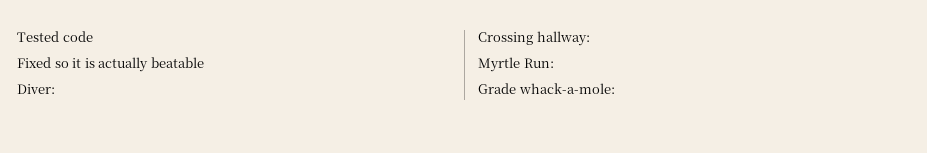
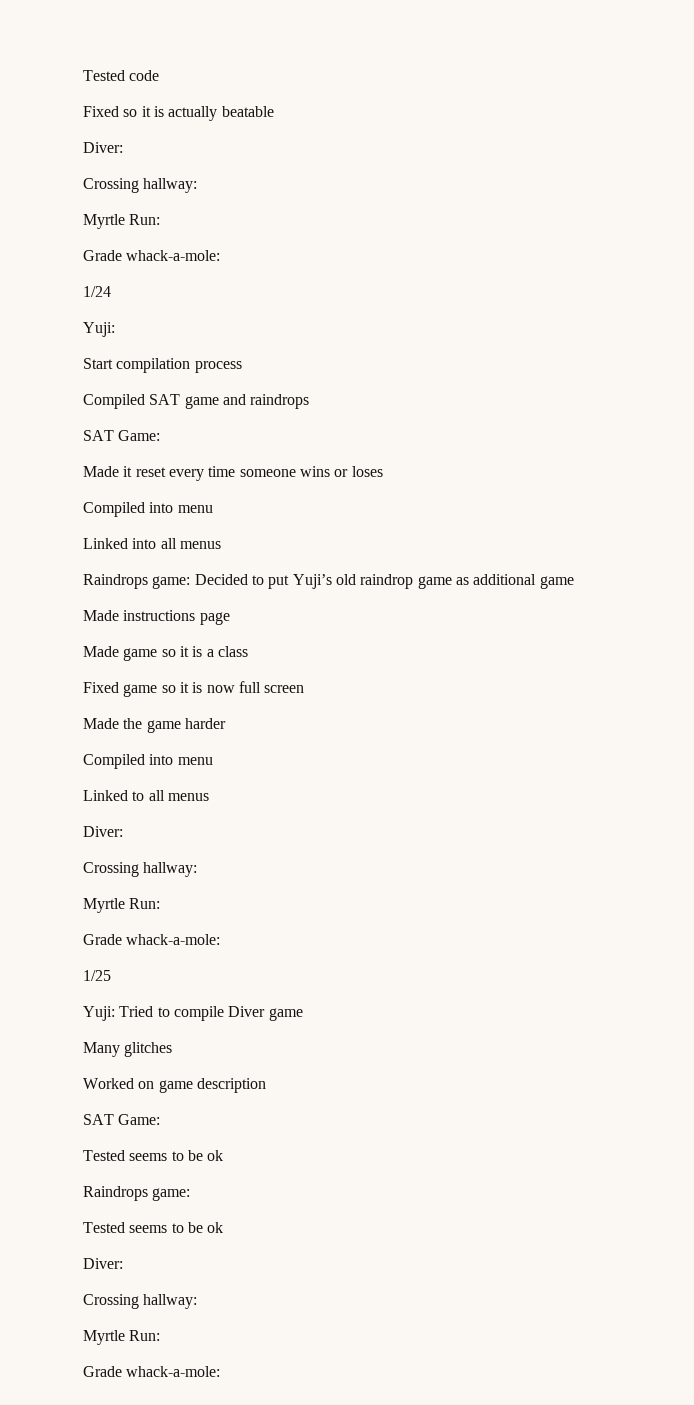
+ 1/24
+ Yuji:
+ Start compilation process
+ Compiled SAT game and raindrops
+ SAT Game:
+ Made it reset every time someone wins or loses
+ Compiled into menu
+ Linked into all menus
+ Raindrops game: Decided to put Yuji’s old raindrop game as additional game
+ Made instructions page
+ Made game so it is a class
+ Fixed game so it is now full screen
+ Made the game harder
+ Compiled into menu
+ Linked to all menus
+ Diver:
+ Crossing hallway:
+ Myrtle Run:
+ Grade whack-a-mole:
+ 1/25
+ Yuji: Tried to compile Diver game
+ Many glitches
+ Worked on game description
+ SAT Game:
+ Tested seems to be ok
+ Raindrops game:
+ Tested seems to be ok
+ Diver:
+ Crossing hallway:
+ Myrtle Run:
+ Grade whack-a-mole:

